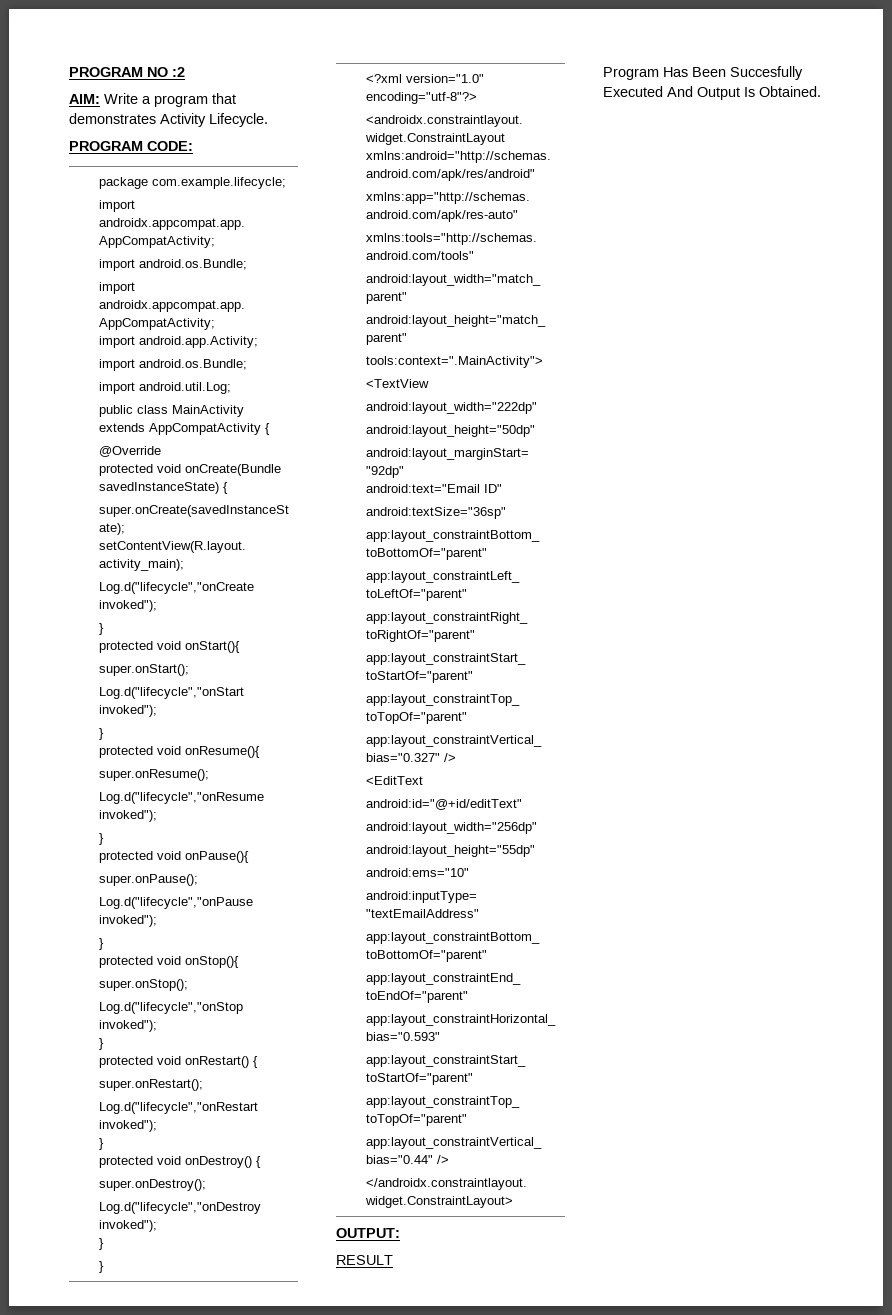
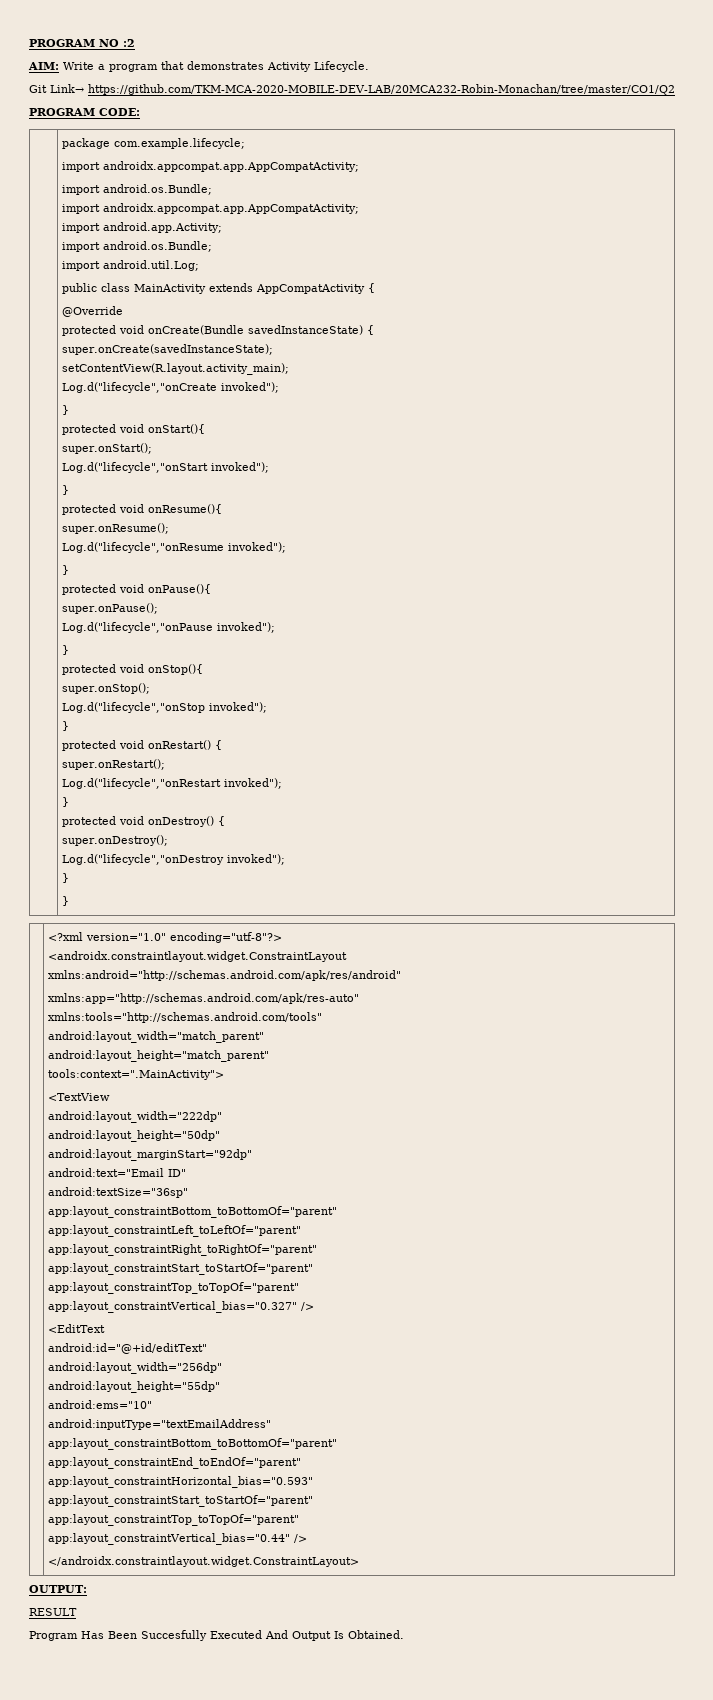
+ Git Link→ https://github.com/TKM-MCA-2020-MOBILE-DEV-LAB/20MCA232-Robin-Monachan/tree/master/CO1/Q2

